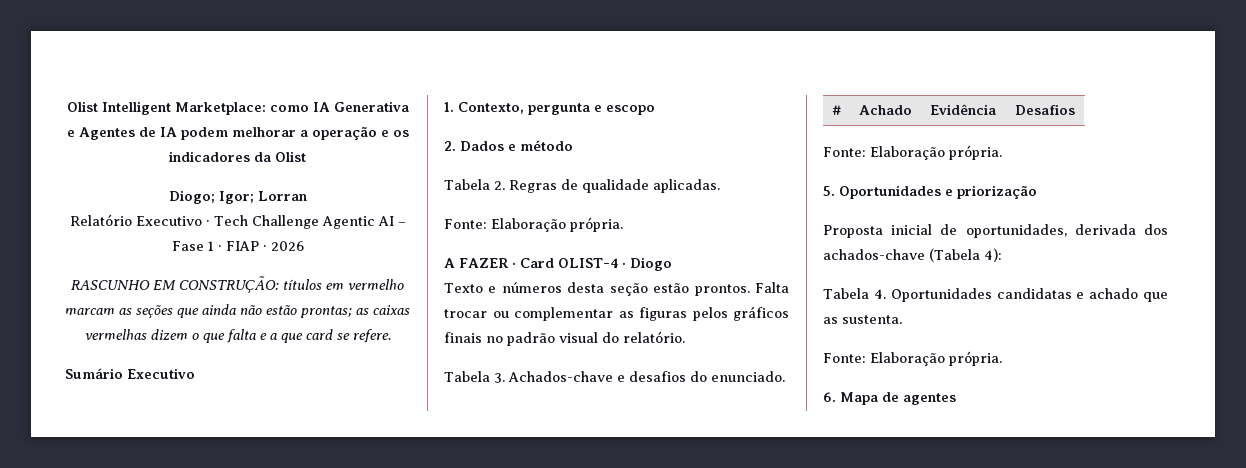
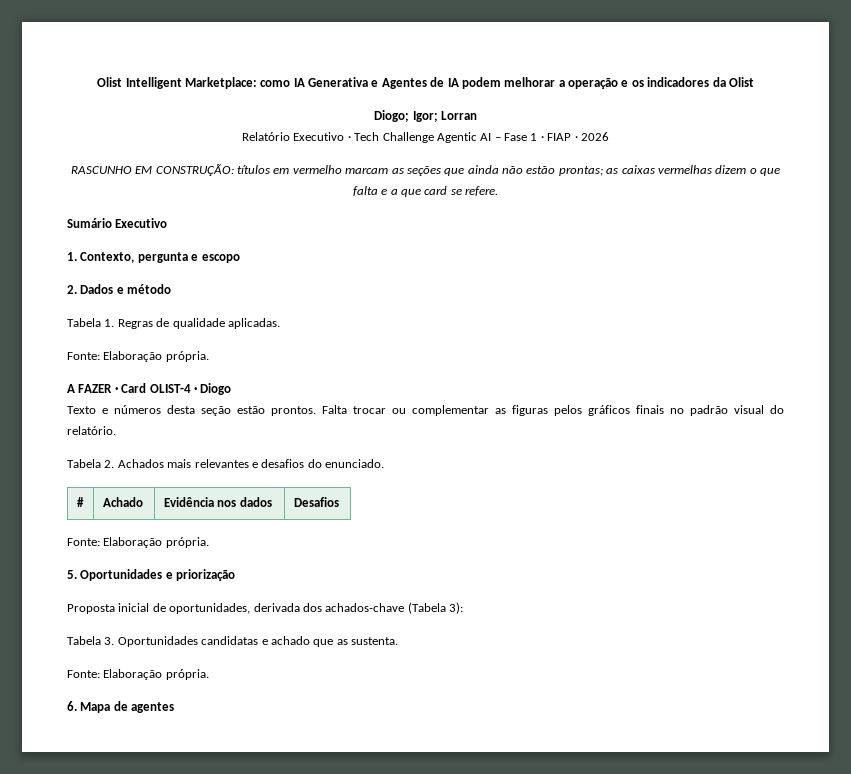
- Tabela 2. Regras de qualidade aplicadas.
+ Tabela 1. Regras de qualidade aplicadas.
- Tabela 3. Achados-chave e desafios do enunciado.
+ Tabela 2. Achados mais relevantes e desafios do enunciado.
- # | Achado | Evidência | Desafios
+ # | Achado | Evidência nos dados | Desafios
- Proposta inicial de oportunidades, derivada dos achados-chave (Tabela 4):
- Tabela 4. Oportunidades candidatas e achado que as sustenta.
+ Proposta inicial de oportunidades, derivada dos achados-chave (Tabela 3):
+ Tabela 3. Oportunidades candidatas e achado que as sustenta.

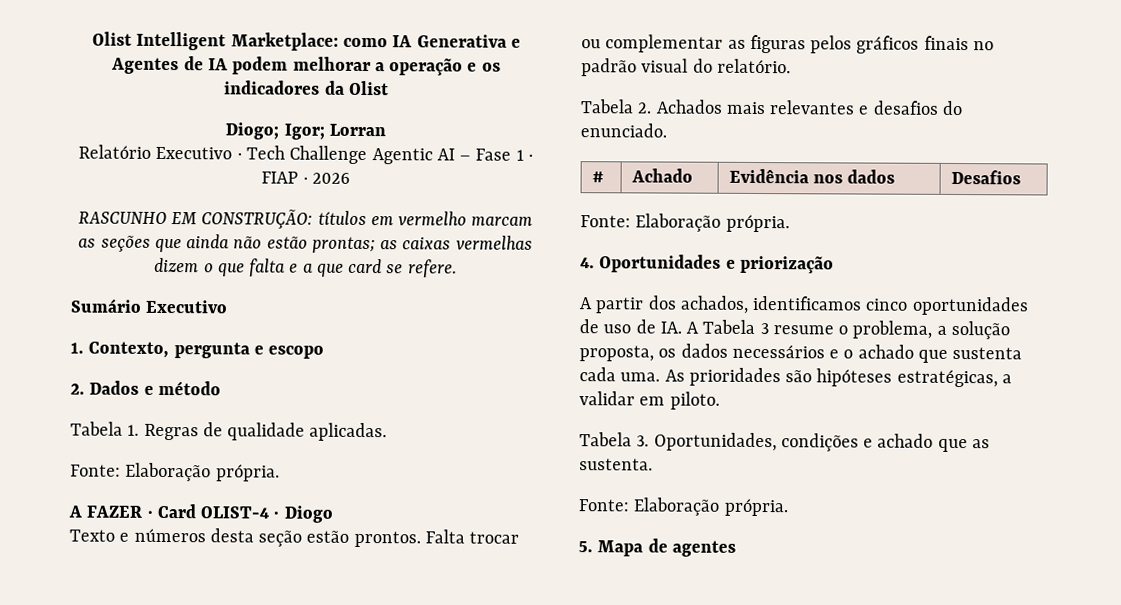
- 5. Oportunidades e priorização
+ 4. Oportunidades e priorização
- Proposta inicial de oportunidades, derivada dos achados-chave (Tabela 3):
+ A partir dos achados, identificamos cinco oportunidades de uso de IA. A Tabela 3 resume o problema, a solução proposta, os dados necessários e o achado que sustenta cada uma. As prioridades são hipóteses estratégicas, a validar em piloto.
- Tabela 3. Oportunidades candidatas e achado que as sustenta.
+ Tabela 3. Oportunidades, condições e achado que as sustenta.
- 6. Mapa de agentes
+ 5. Mapa de agentes

